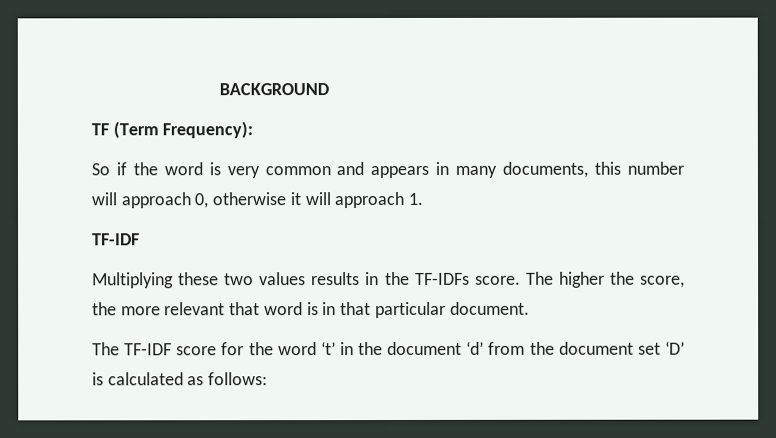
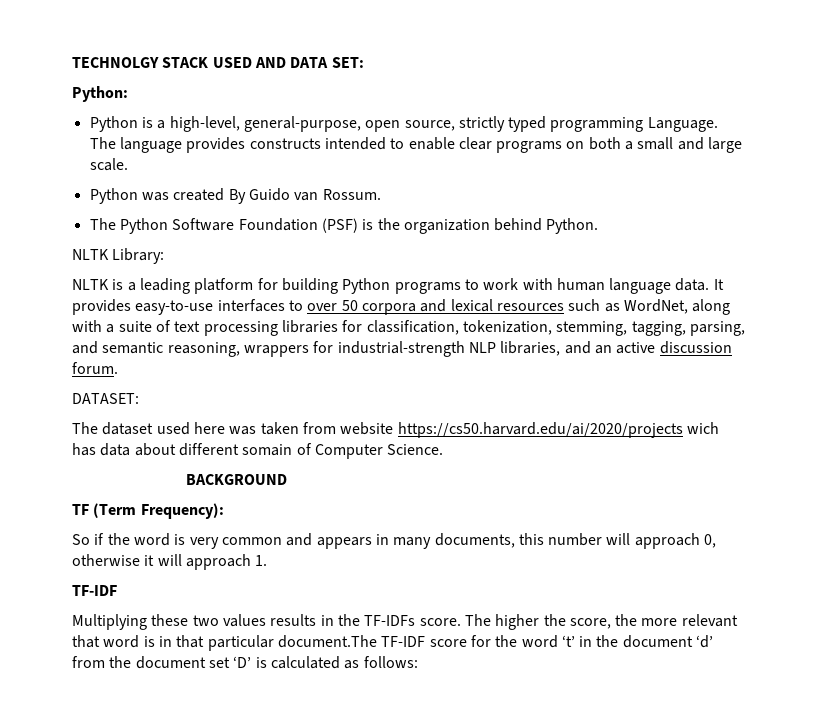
+ TECHNOLGY STACK USED AND DATA SET:
+ Python:
+ Python is a high-level, general-purpose, open source, strictly typed programming Language. The language provides constructs intended to enable clear programs on both a small and large scale.
+ Python was created By Guido van Rossum.
+ The Python Software Foundation (PSF) is the organization behind Python.
+ NLTK Library:
+ NLTK is a leading platform for building Python programs to work with human language data. It provides easy-to-use interfaces to over 50 corpora and lexical resources such as WordNet, along with a suite of text processing libraries for classification, tokenization, stemming, tagging, parsing, and semantic reasoning, wrappers for industrial-strength NLP libraries, and an active discussion forum.
+ DATASET:
+ The dataset used here was taken from website https://cs50.harvard.edu/ai/2020/projects wich has data about different somain of Computer Science.
- The higher the score, the more relevant that word is in that particular document.
- The TF-IDF score for the word ‘t’ in the document ‘d’ from the document set ‘D’ is calculated as follows:
+ The higher the score, the more relevant that word is in that particular document.The TF-IDF score for the word ‘t’ in the document ‘d’ from the document set ‘D’ is calculated as follows:

